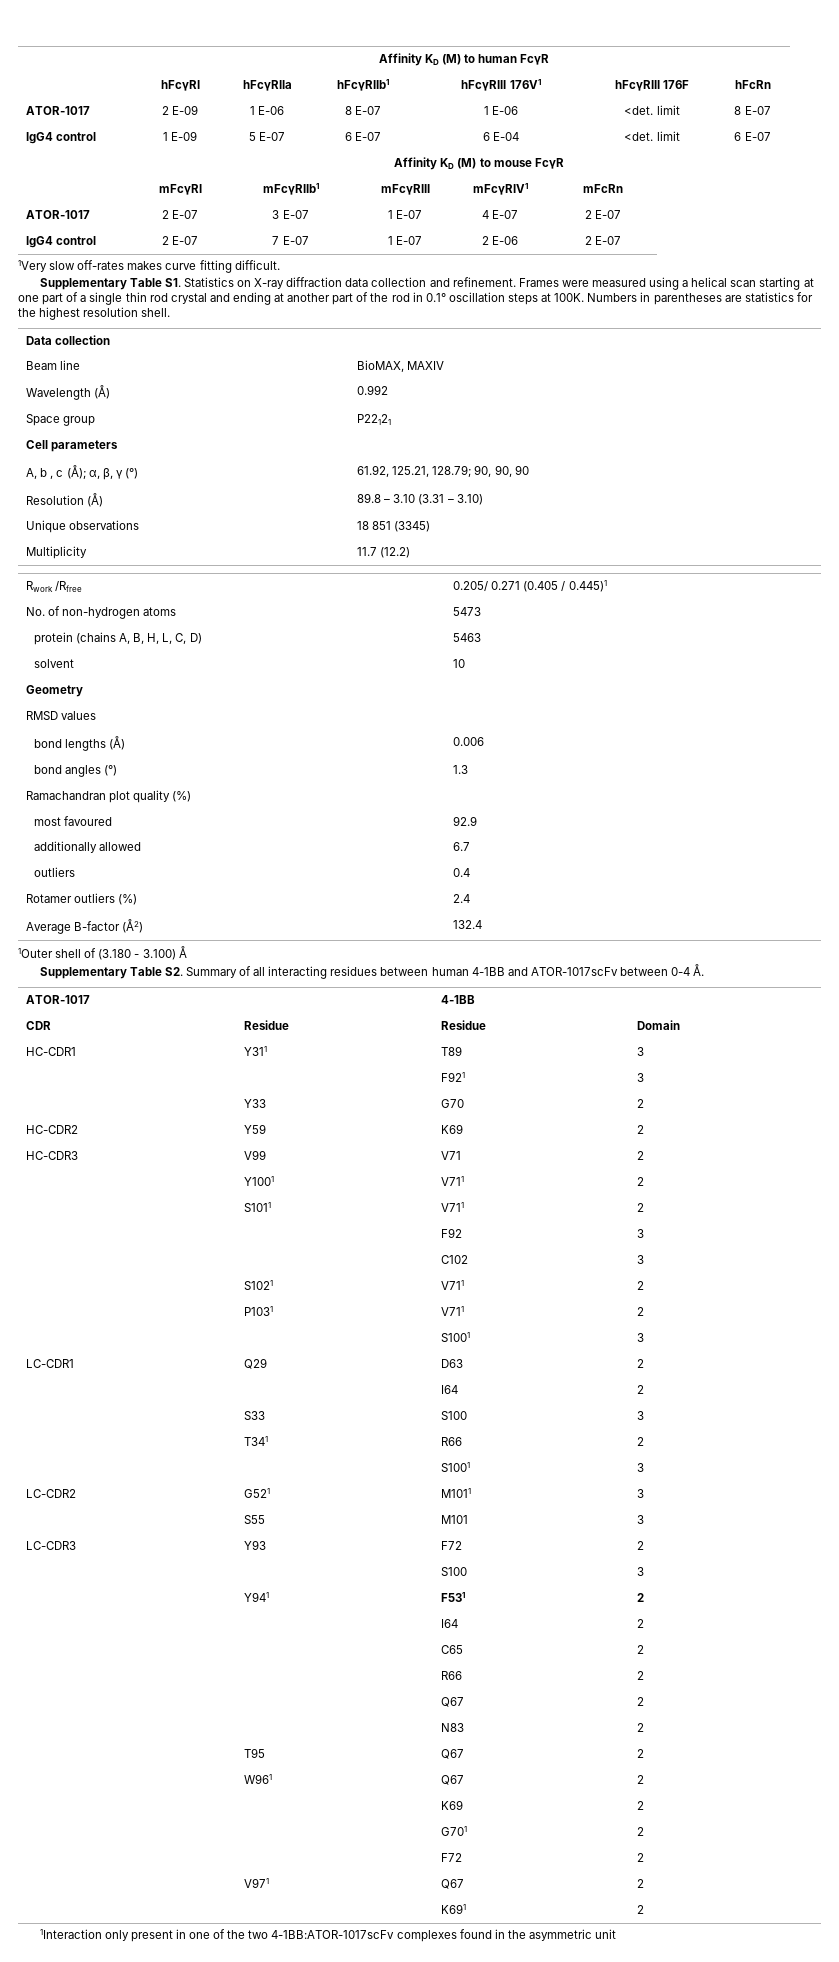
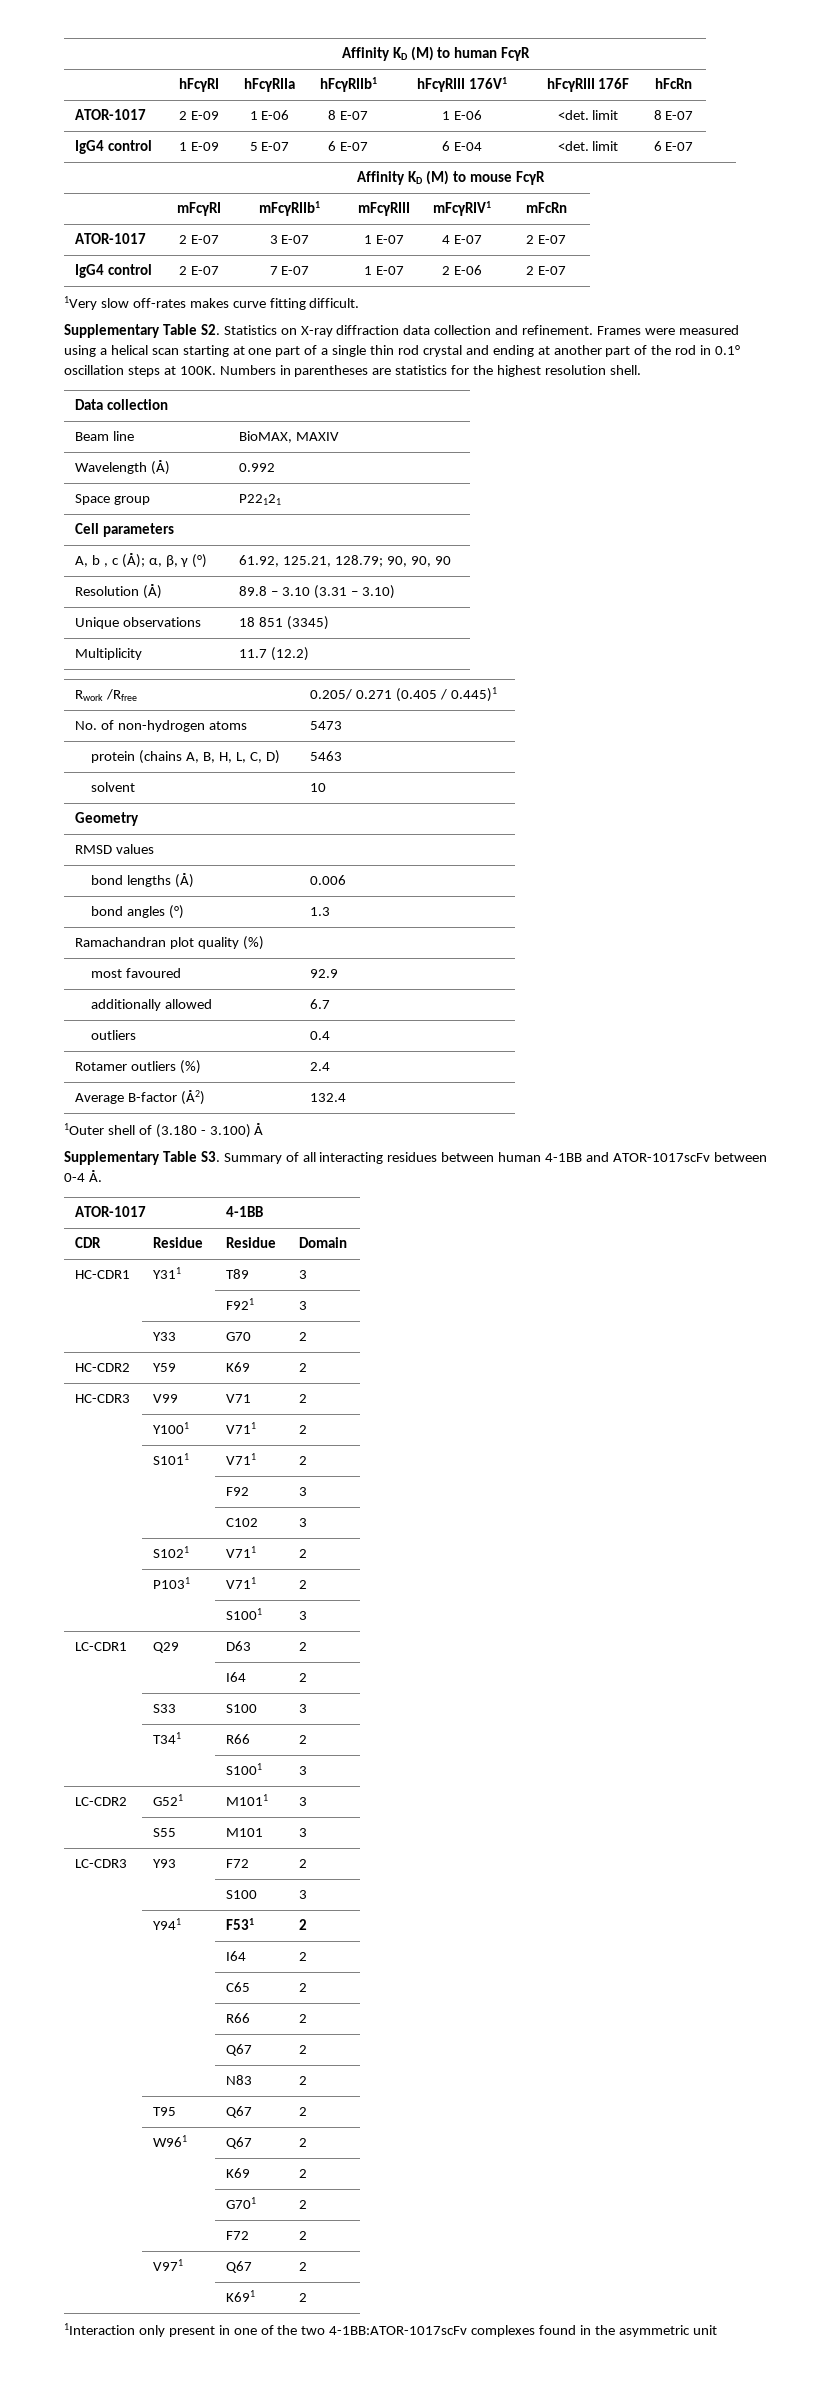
- Supplementary Table S1. Statistics on X-ray diffraction data collection and refinement.
+ Supplementary Table S2. Statistics on X-ray diffraction data collection and refinement.
- Supplementary Table S2. Summary of all interacting residues between human 4-1BB and ATOR-1017scFv between 0-4 Å.
+ Supplementary Table S3. Summary of all interacting residues between human 4-1BB and ATOR-1017scFv between 0-4 Å.

